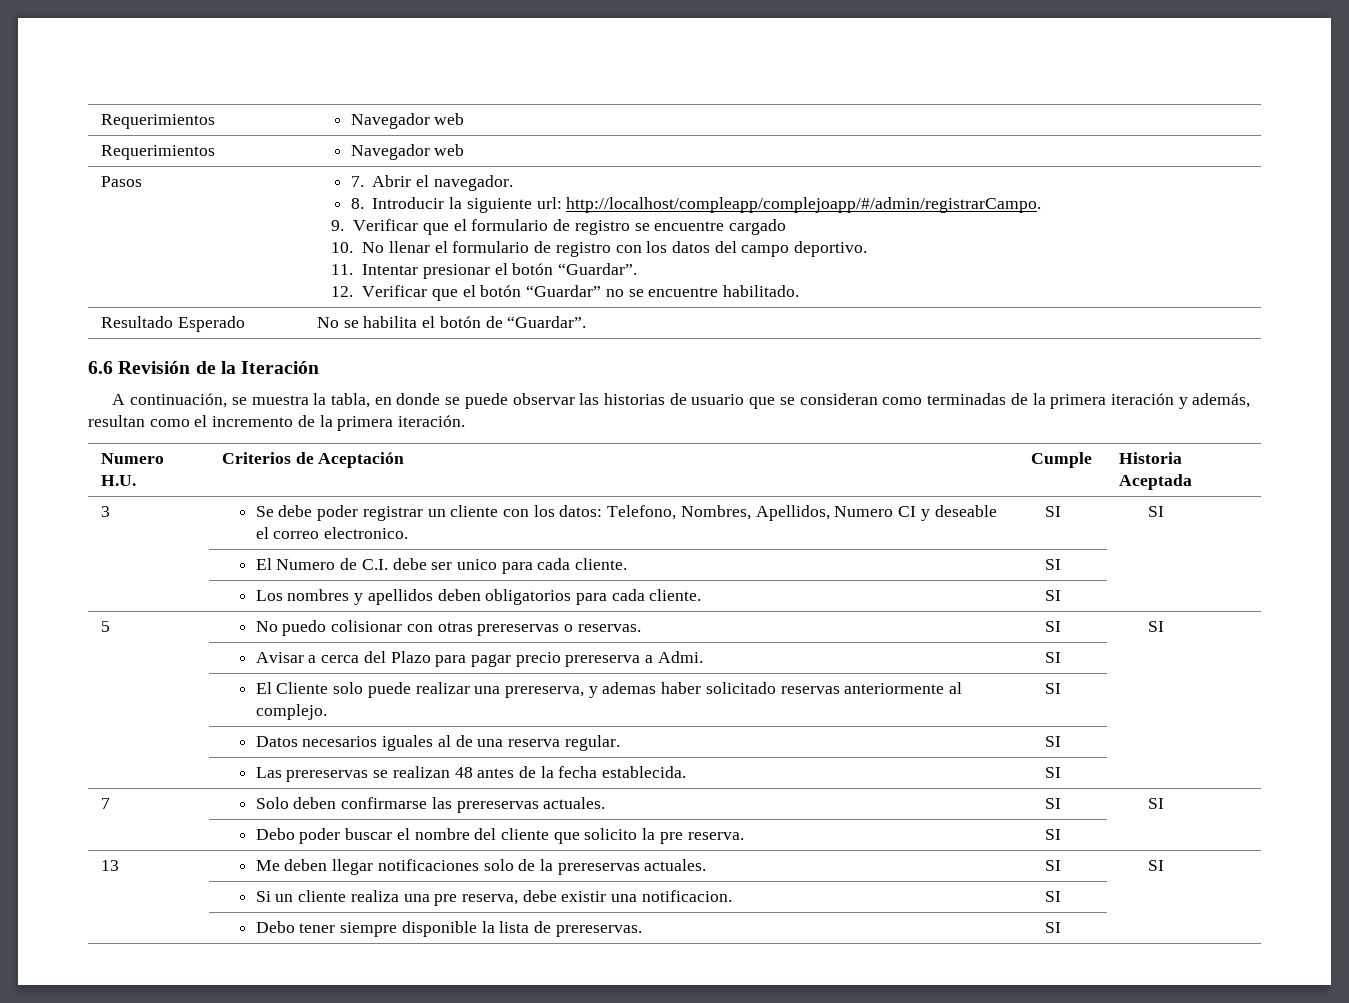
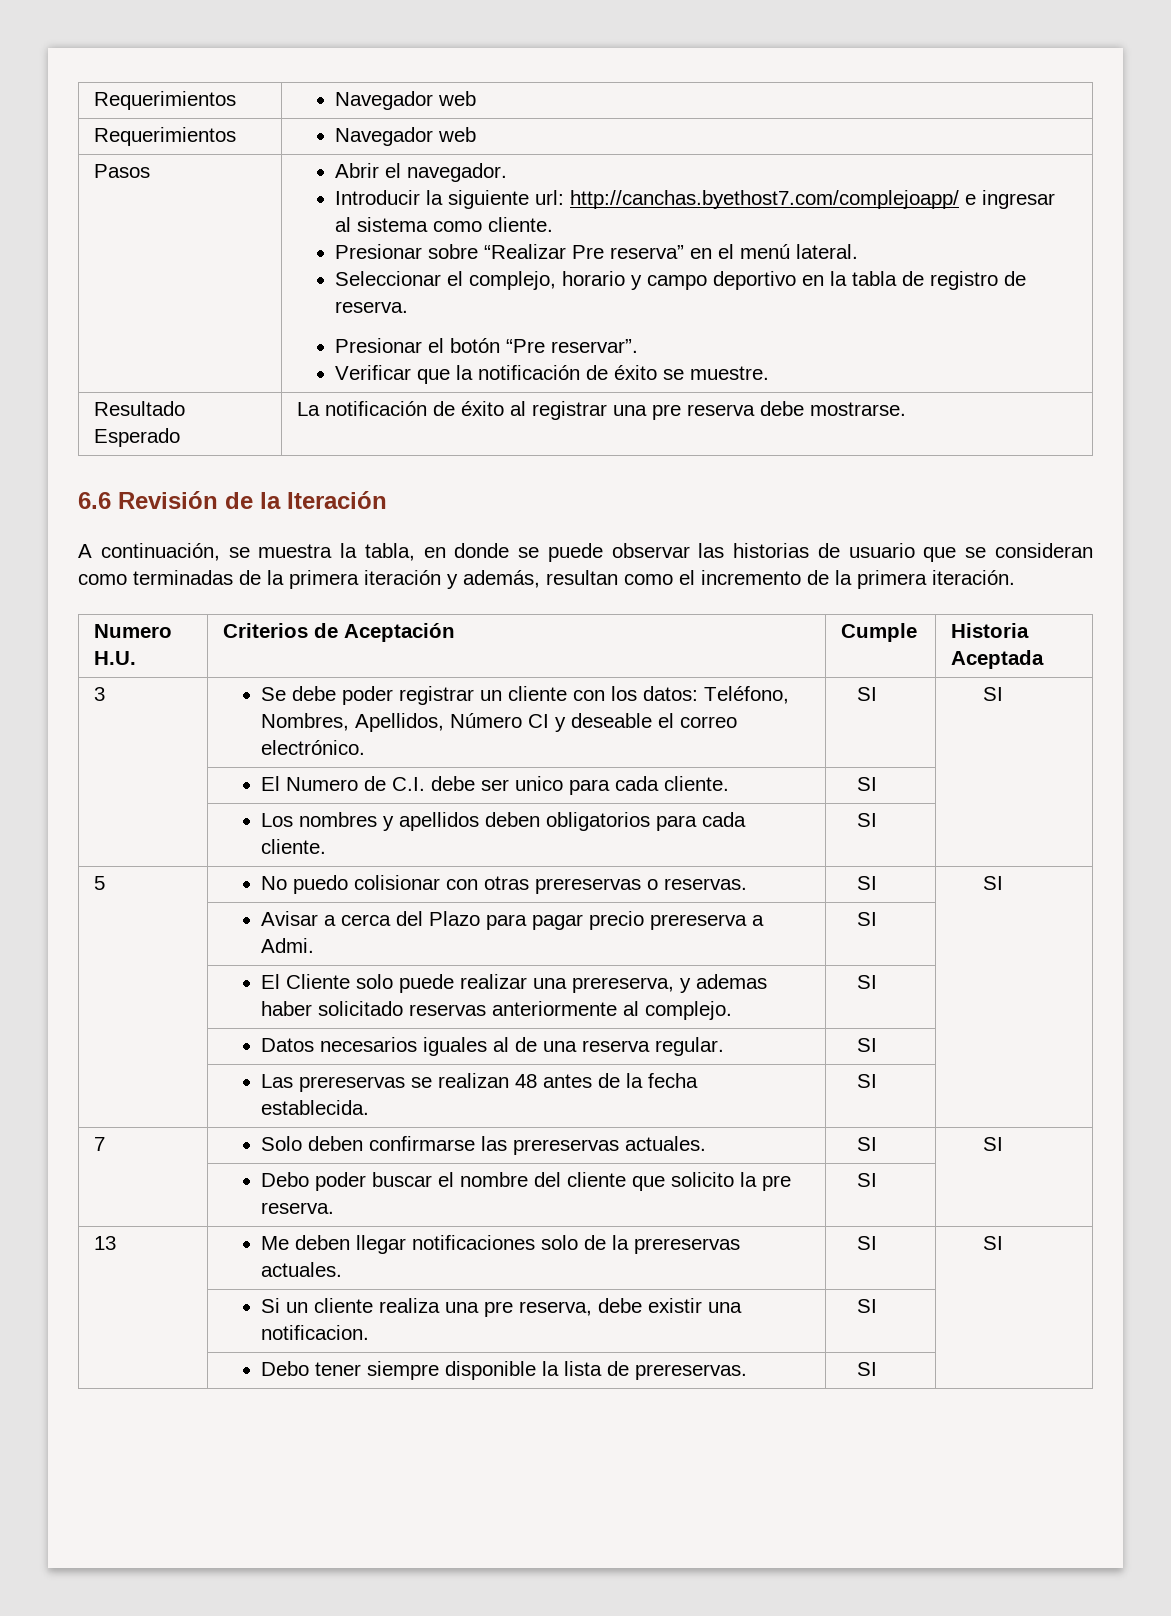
- 7. Abrir el navegador.
+ Abrir el navegador.
- 8. Introducir la siguiente url: http://localhost/compleapp/complejoapp/#/admin/registrarCampo.
- 9. Verificar que el formulario de registro se encuentre cargado
- 10. No llenar el formulario de registro con los datos del campo deportivo.
- 11. Intentar presionar el botón “Guardar”.
- 12. Verificar que el botón “Guardar” no se encuentre habilitado.
- Resultado Esperado | No se habilita el botón de “Guardar”.
+ Introducir la siguiente url: http://canchas.byethost7.com/complejoapp/ e ingresar al sistema como cliente.
+ Presionar sobre “Realizar Pre reserva” en el menú lateral.
+ Seleccionar el complejo, horario y campo deportivo en la tabla de registro de reserva.
+ Presionar el botón “Pre reservar”.
+ Verificar que la notificación de éxito se muestre.
+ Resultado Esperado | La notificación de éxito al registrar una pre reserva debe mostrarse.
- 3 | Se debe poder registrar un cliente con los datos: Telefono, Nombres, Apellidos, Numero CI y deseable el correo electronico. | SI | SI
+ 3 | Se debe poder registrar un cliente con los datos: Teléfono, Nombres, Apellidos, Número CI y deseable el correo electrónico. | SI | SI

